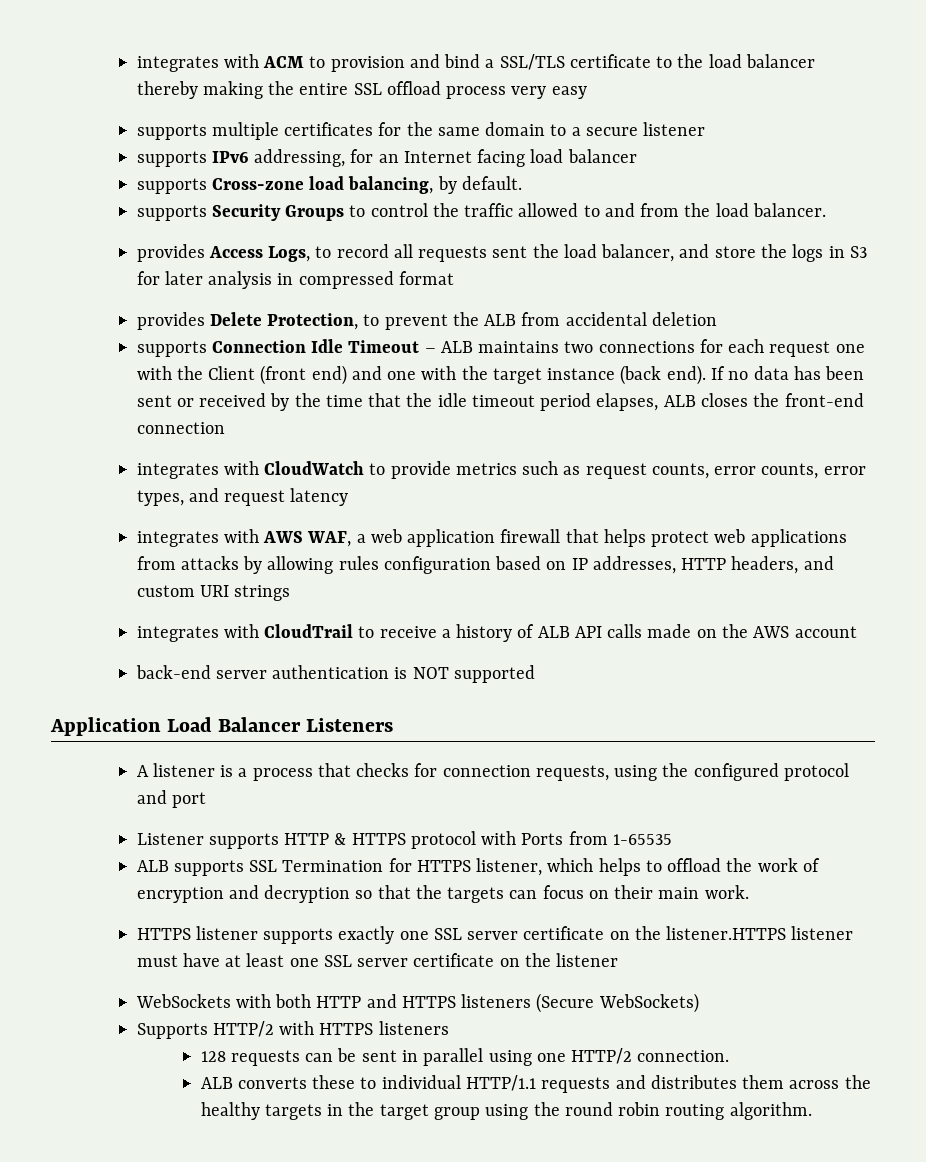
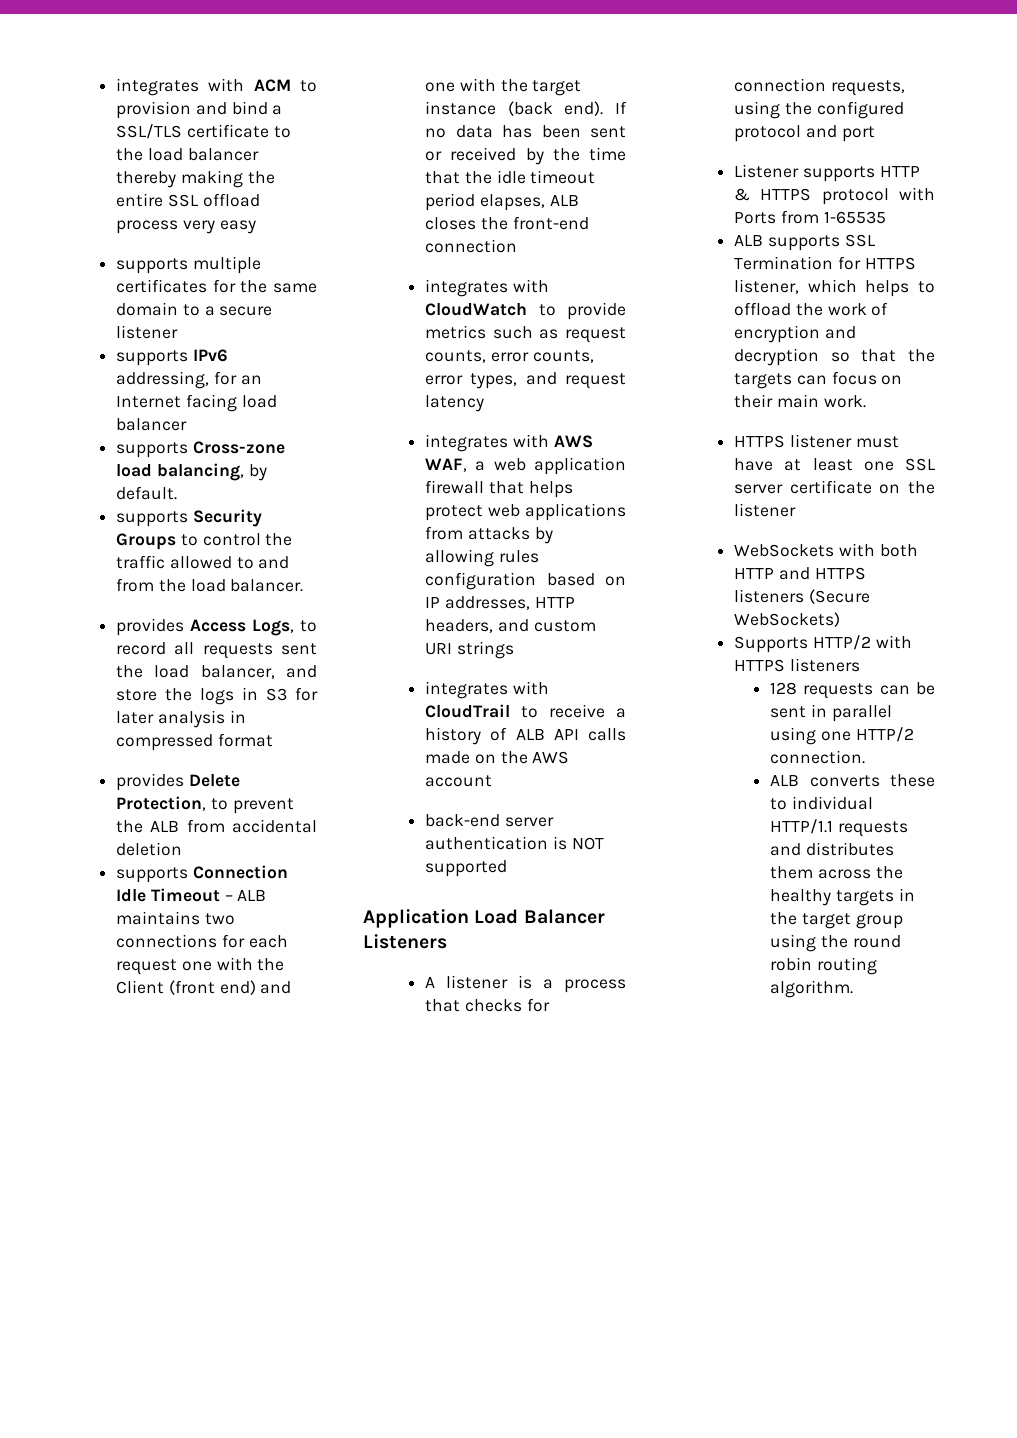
- HTTPS listener supports exactly one SSL server certificate on the listener.HTTPS listener must have at least one SSL server certificate on the listener
+ HTTPS listener must have at least one SSL server certificate on the listener

